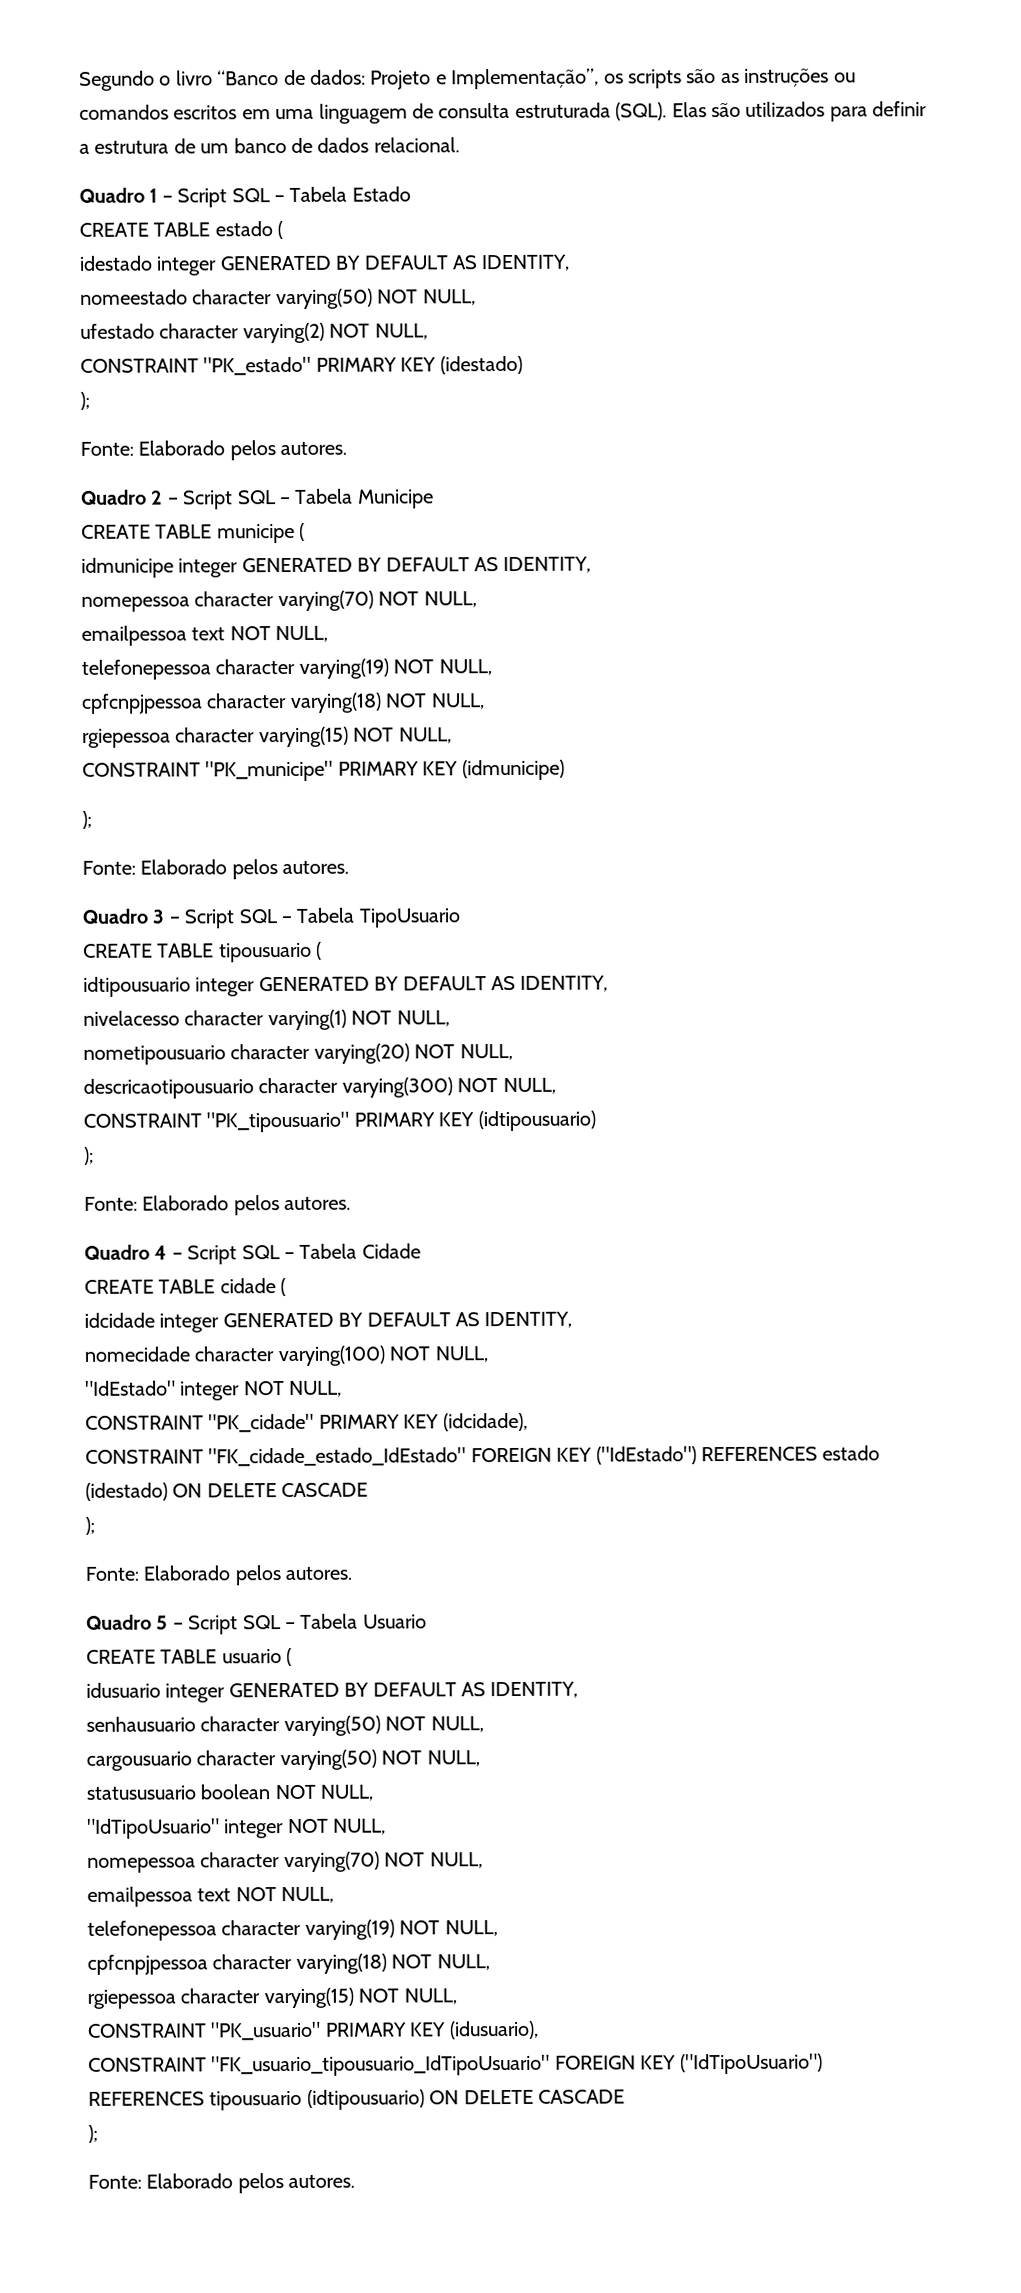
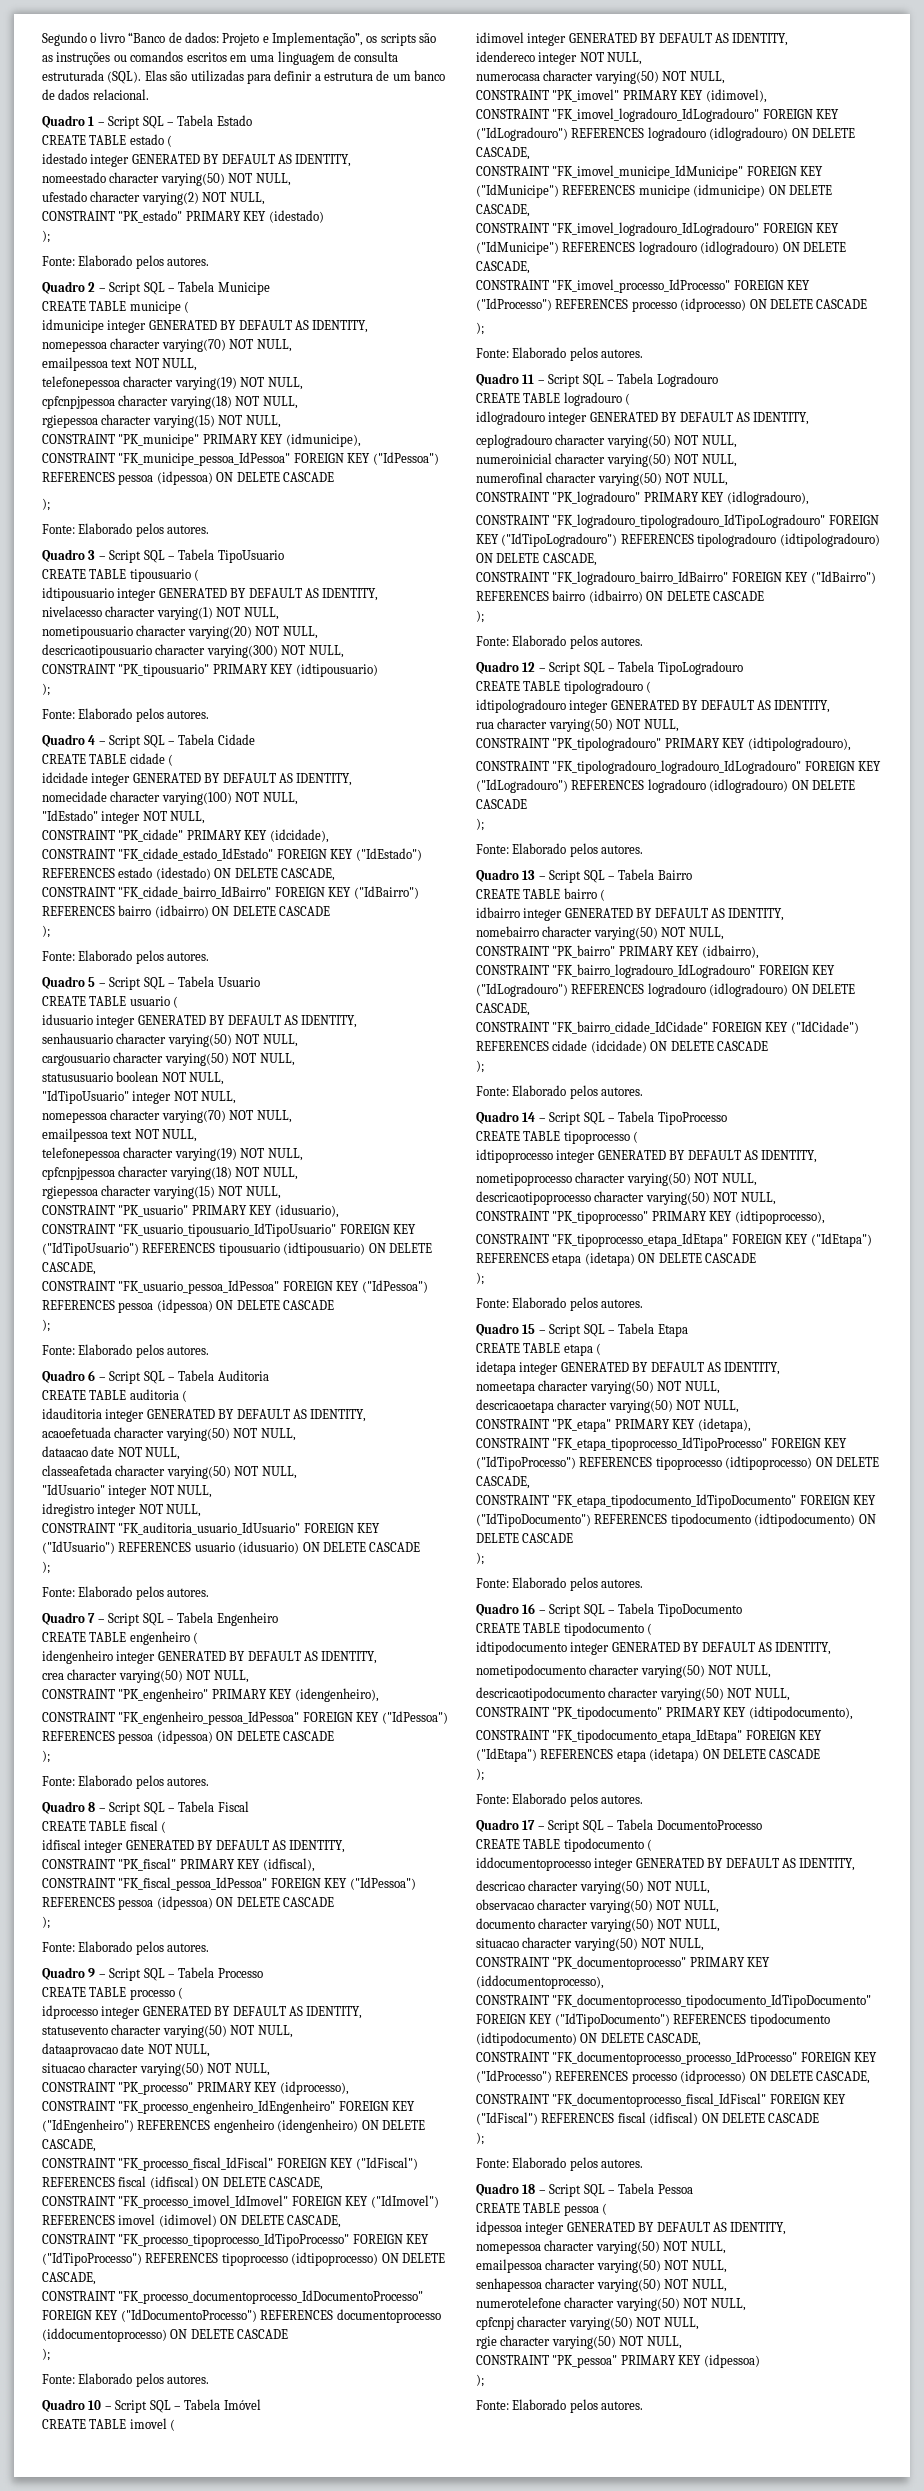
- Elas são utilizados para definir a estrutura de um banco de dados relacional.
+ Elas são utilizadas para definir a estrutura de um banco de dados relacional.
- CONSTRAINT "PK_municipe" PRIMARY KEY (idmunicipe)
+ CONSTRAINT "PK_municipe" PRIMARY KEY (idmunicipe),
+ CONSTRAINT "FK_municipe_pessoa_IdPessoa" FOREIGN KEY ("IdPessoa") REFERENCES pessoa (idpessoa) ON DELETE CASCADE
- CONSTRAINT "FK_cidade_estado_IdEstado" FOREIGN KEY ("IdEstado") REFERENCES estado (idestado) ON DELETE CASCADE
+ CONSTRAINT "FK_cidade_estado_IdEstado" FOREIGN KEY ("IdEstado") REFERENCES estado (idestado) ON DELETE CASCADE,
+ CONSTRAINT "FK_cidade_bairro_IdBairro" FOREIGN KEY ("IdBairro") REFERENCES bairro (idbairro) ON DELETE CASCADE
- CONSTRAINT "FK_usuario_tipousuario_IdTipoUsuario" FOREIGN KEY ("IdTipoUsuario") REFERENCES tipousuario (idtipousuario) ON DELETE CASCADE
+ CONSTRAINT "FK_usuario_tipousuario_IdTipoUsuario" FOREIGN KEY ("IdTipoUsuario") REFERENCES tipousuario (idtipousuario) ON DELETE CASCADE,
+ CONSTRAINT "FK_usuario_pessoa_IdPessoa" FOREIGN KEY ("IdPessoa") REFERENCES pessoa (idpessoa) ON DELETE CASCADE
+ );
+ Fonte: Elaborado pelos autores.
+ Quadro 6 – Script SQL – Tabela Auditoria
+ CREATE TABLE auditoria (
+ idauditoria integer GENERATED BY DEFAULT AS IDENTITY,
+ acaoefetuada character varying(50) NOT NULL,
+ dataacao date NOT NULL,
+ classeafetada character varying(50) NOT NULL,
+ "IdUsuario" integer NOT NULL,
+ idregistro integer NOT NULL,
+ CONSTRAINT "FK_auditoria_usuario_IdUsuario" FOREIGN KEY ("IdUsuario") REFERENCES usuario (idusuario) ON DELETE CASCADE
+ );
+ Fonte: Elaborado pelos autores.
+ Quadro 7 – Script SQL – Tabela Engenheiro
+ CREATE TABLE engenheiro (
+ idengenheiro integer GENERATED BY DEFAULT AS IDENTITY,
+ crea character varying(50) NOT NULL,
+ CONSTRAINT "PK_engenheiro" PRIMARY KEY (idengenheiro),
+ CONSTRAINT "FK_engenheiro_pessoa_IdPessoa" FOREIGN KEY ("IdPessoa") REFERENCES pessoa (idpessoa) ON DELETE CASCADE
+ );
+ Fonte: Elaborado pelos autores.
+ Quadro 8 – Script SQL – Tabela Fiscal
+ CREATE TABLE fiscal (
+ idfiscal integer GENERATED BY DEFAULT AS IDENTITY,
+ CONSTRAINT "PK_fiscal" PRIMARY KEY (idfiscal),
+ CONSTRAINT "FK_fiscal_pessoa_IdPessoa" FOREIGN KEY ("IdPessoa") REFERENCES pessoa (idpessoa) ON DELETE CASCADE
+ );
+ Fonte: Elaborado pelos autores.
+ Quadro 9 – Script SQL – Tabela Processo
+ CREATE TABLE processo (
+ idprocesso integer GENERATED BY DEFAULT AS IDENTITY,
+ statusevento character varying(50) NOT NULL,
+ dataaprovacao date NOT NULL,
+ situacao character varying(50) NOT NULL,
+ CONSTRAINT "PK_processo" PRIMARY KEY (idprocesso),
+ CONSTRAINT "FK_processo_engenheiro_IdEngenheiro" FOREIGN KEY ("IdEngenheiro") REFERENCES engenheiro (idengenheiro) ON DELETE CASCADE,
+ CONSTRAINT "FK_processo_fiscal_IdFiscal" FOREIGN KEY ("IdFiscal") REFERENCES fiscal (idfiscal) ON DELETE CASCADE,
+ CONSTRAINT "FK_processo_imovel_IdImovel" FOREIGN KEY ("IdImovel") REFERENCES imovel (idimovel) ON DELETE CASCADE,
+ CONSTRAINT "FK_processo_tipoprocesso_IdTipoProcesso" FOREIGN KEY ("IdTipoProcesso") REFERENCES tipoprocesso (idtipoprocesso) ON DELETE CASCADE,
+ CONSTRAINT "FK_processo_documentoprocesso_IdDocumentoProcesso" FOREIGN KEY ("IdDocumentoProcesso") REFERENCES documentoprocesso (iddocumentoprocesso) ON DELETE CASCADE
+ );
+ Fonte: Elaborado pelos autores.
+ Quadro 10 – Script SQL – Tabela Imóvel
+ CREATE TABLE imovel (
+ idimovel integer GENERATED BY DEFAULT AS IDENTITY,
+ idendereco integer NOT NULL,
+ numerocasa character varying(50) NOT NULL,
+ CONSTRAINT "PK_imovel" PRIMARY KEY (idimovel),
+ CONSTRAINT "FK_imovel_logradouro_IdLogradouro" FOREIGN KEY ("IdLogradouro") REFERENCES logradouro (idlogradouro) ON DELETE CASCADE,
+ CONSTRAINT "FK_imovel_municipe_IdMunicipe" FOREIGN KEY ("IdMunicipe") REFERENCES municipe (idmunicipe) ON DELETE CASCADE,
+ CONSTRAINT "FK_imovel_logradouro_IdLogradouro" FOREIGN KEY ("IdMunicipe") REFERENCES logradouro (idlogradouro) ON DELETE CASCADE,
+ CONSTRAINT "FK_imovel_processo_IdProcesso" FOREIGN KEY ("IdProcesso") REFERENCES processo (idprocesso) ON DELETE CASCADE
+ );
+ Fonte: Elaborado pelos autores.
+ Quadro 11 – Script SQL – Tabela Logradouro
+ CREATE TABLE logradouro (
+ idlogradouro integer GENERATED BY DEFAULT AS IDENTITY,
+ ceplogradouro character varying(50) NOT NULL,
+ numeroinicial character varying(50) NOT NULL,
+ numerofinal character varying(50) NOT NULL,
+ CONSTRAINT "PK_logradouro" PRIMARY KEY (idlogradouro),
+ CONSTRAINT "FK_logradouro_tipologradouro_IdTipoLogradouro" FOREIGN KEY ("IdTipoLogradouro") REFERENCES tipologradouro (idtipologradouro) ON DELETE CASCADE,
+ CONSTRAINT "FK_logradouro_bairro_IdBairro" FOREIGN KEY ("IdBairro") REFERENCES bairro (idbairro) ON DELETE CASCADE
+ );
+ Fonte: Elaborado pelos autores.
+ Quadro 12 – Script SQL – Tabela TipoLogradouro
+ CREATE TABLE tipologradouro (
+ idtipologradouro integer GENERATED BY DEFAULT AS IDENTITY,
+ rua character varying(50) NOT NULL,
+ CONSTRAINT "PK_tipologradouro" PRIMARY KEY (idtipologradouro),
+ CONSTRAINT "FK_tipologradouro_logradouro_IdLogradouro" FOREIGN KEY ("IdLogradouro") REFERENCES logradouro (idlogradouro) ON DELETE CASCADE
+ );
+ Fonte: Elaborado pelos autores.
+ Quadro 13 – Script SQL – Tabela Bairro
+ CREATE TABLE bairro (
+ idbairro integer GENERATED BY DEFAULT AS IDENTITY,
+ nomebairro character varying(50) NOT NULL,
+ CONSTRAINT "PK_bairro" PRIMARY KEY (idbairro),
+ CONSTRAINT "FK_bairro_logradouro_IdLogradouro" FOREIGN KEY ("IdLogradouro") REFERENCES logradouro (idlogradouro) ON DELETE CASCADE,
+ CONSTRAINT "FK_bairro_cidade_IdCidade" FOREIGN KEY ("IdCidade") REFERENCES cidade (idcidade) ON DELETE CASCADE
+ );
+ Fonte: Elaborado pelos autores.
+ Quadro 14 – Script SQL – Tabela TipoProcesso
+ CREATE TABLE tipoprocesso (
+ idtipoprocesso integer GENERATED BY DEFAULT AS IDENTITY,
+ nometipoprocesso character varying(50) NOT NULL,
+ descricaotipoprocesso character varying(50) NOT NULL,
+ CONSTRAINT "PK_tipoprocesso" PRIMARY KEY (idtipoprocesso),
+ CONSTRAINT "FK_tipoprocesso_etapa_IdEtapa" FOREIGN KEY ("IdEtapa") REFERENCES etapa (idetapa) ON DELETE CASCADE
+ );
+ Fonte: Elaborado pelos autores.
+ Quadro 15 – Script SQL – Tabela Etapa
+ CREATE TABLE etapa (
+ idetapa integer GENERATED BY DEFAULT AS IDENTITY,
+ nomeetapa character varying(50) NOT NULL,
+ descricaoetapa character varying(50) NOT NULL,
+ CONSTRAINT "PK_etapa" PRIMARY KEY (idetapa),
+ CONSTRAINT "FK_etapa_tipoprocesso_IdTipoProcesso" FOREIGN KEY ("IdTipoProcesso") REFERENCES tipoprocesso (idtipoprocesso) ON DELETE CASCADE,
+ CONSTRAINT "FK_etapa_tipodocumento_IdTipoDocumento" FOREIGN KEY ("IdTipoDocumento") REFERENCES tipodocumento (idtipodocumento) ON DELETE CASCADE
+ );
+ Fonte: Elaborado pelos autores.
+ Quadro 16 – Script SQL – Tabela TipoDocumento
+ CREATE TABLE tipodocumento (
+ idtipodocumento integer GENERATED BY DEFAULT AS IDENTITY,
+ nometipodocumento character varying(50) NOT NULL,
+ descricaotipodocumento character varying(50) NOT NULL,
+ CONSTRAINT "PK_tipodocumento" PRIMARY KEY (idtipodocumento),
+ CONSTRAINT "FK_tipodocumento_etapa_IdEtapa" FOREIGN KEY ("IdEtapa") REFERENCES etapa (idetapa) ON DELETE CASCADE
+ );
+ Fonte: Elaborado pelos autores.
+ Quadro 17 – Script SQL – Tabela DocumentoProcesso
+ CREATE TABLE tipodocumento (
+ iddocumentoprocesso integer GENERATED BY DEFAULT AS IDENTITY,
+ descricao character varying(50) NOT NULL,
+ observacao character varying(50) NOT NULL,
+ documento character varying(50) NOT NULL,
+ situacao character varying(50) NOT NULL,
+ CONSTRAINT "PK_documentoprocesso" PRIMARY KEY (iddocumentoprocesso),
+ CONSTRAINT "FK_documentoprocesso_tipodocumento_IdTipoDocumento" FOREIGN KEY ("IdTipoDocumento") REFERENCES tipodocumento (idtipodocumento) ON DELETE CASCADE,
+ CONSTRAINT "FK_documentoprocesso_processo_IdProcesso" FOREIGN KEY ("IdProcesso") REFERENCES processo (idprocesso) ON DELETE CASCADE,
+ CONSTRAINT "FK_documentoprocesso_fiscal_IdFiscal" FOREIGN KEY ("IdFiscal") REFERENCES fiscal (idfiscal) ON DELETE CASCADE
+ );
+ Fonte: Elaborado pelos autores.
+ Quadro 18 – Script SQL – Tabela Pessoa
+ CREATE TABLE pessoa (
+ idpessoa integer GENERATED BY DEFAULT AS IDENTITY,
+ nomepessoa character varying(50) NOT NULL,
+ emailpessoa character varying(50) NOT NULL,
+ senhapessoa character varying(50) NOT NULL,
+ numerotelefone character varying(50) NOT NULL,
+ cpfcnpj character varying(50) NOT NULL,
+ rgie character varying(50) NOT NULL,
+ CONSTRAINT "PK_pessoa" PRIMARY KEY (idpessoa)

